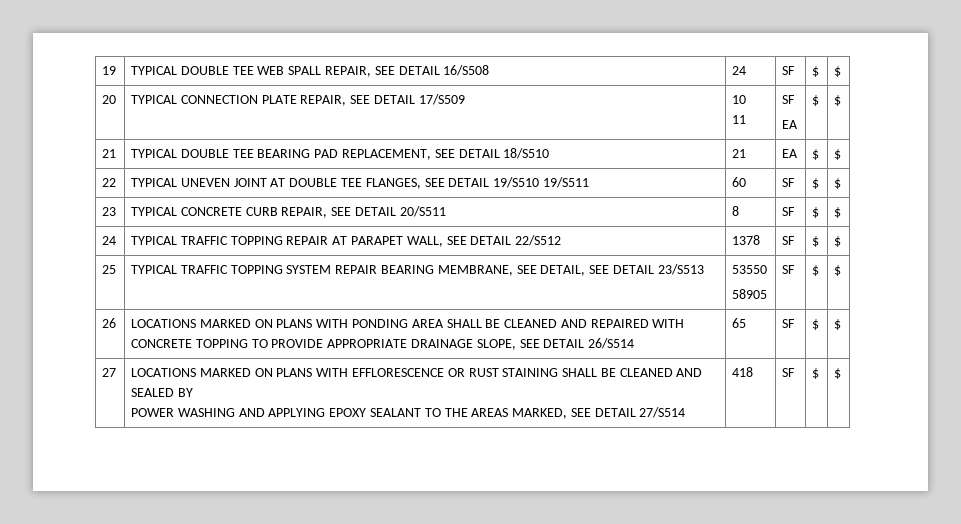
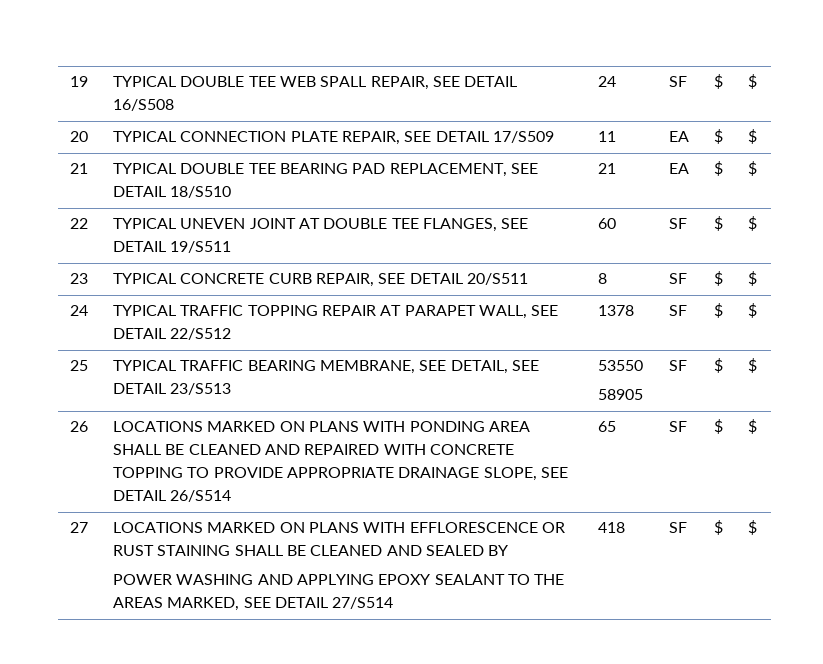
- 20 | TYPICAL CONNECTION PLATE REPAIR, SEE DETAIL 17/S509 | 10
- 11 | SF
- EA | $ | $
+ 20 | TYPICAL CONNECTION PLATE REPAIR, SEE DETAIL 17/S509 | 11 | EA | $ | $
- 22 | TYPICAL UNEVEN JOINT AT DOUBLE TEE FLANGES, SEE DETAIL 19/S510 19/S511 | 60 | SF | $ | $
+ 22 | TYPICAL UNEVEN JOINT AT DOUBLE TEE FLANGES, SEE DETAIL 19/S511 | 60 | SF | $ | $
- 25 | TYPICAL TRAFFIC TOPPING SYSTEM REPAIR BEARING MEMBRANE, SEE DETAIL, SEE DETAIL 23/S513 | 53550
+ 25 | TYPICAL TRAFFIC BEARING MEMBRANE, SEE DETAIL, SEE DETAIL 23/S513 | 53550

